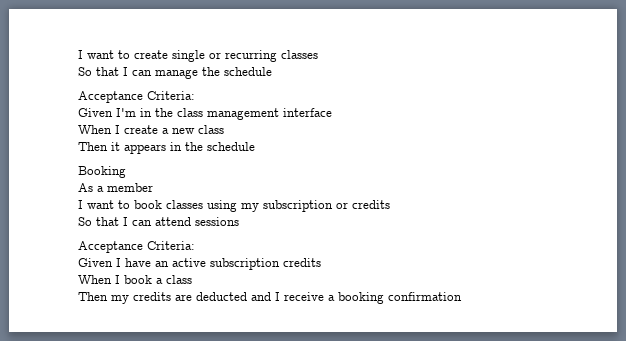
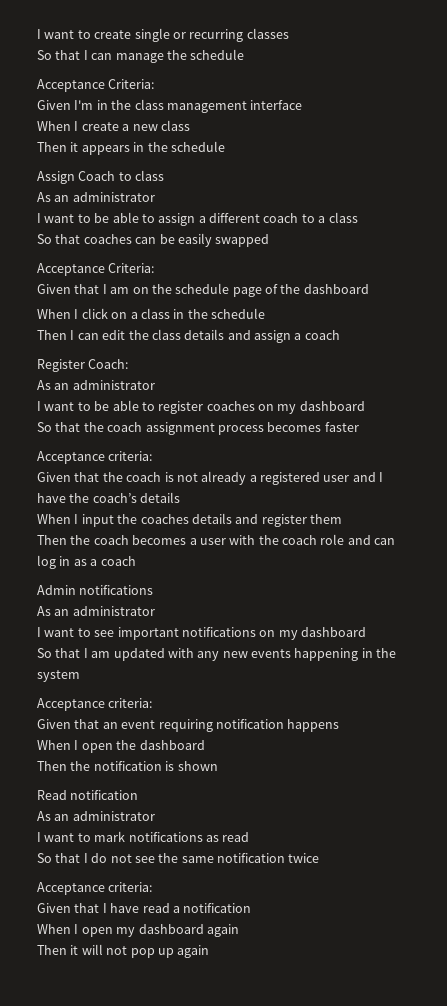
- Booking
- As a member
- I want to book classes using my subscription or credits
- So that I can attend sessions
+ Assign Coach to class
+ As an administrator
+ I want to be able to assign a different coach to a class
+ So that coaches can be easily swapped
  Acceptance Criteria:
- Given I have an active subscription credits
- When I book a class
- Then my credits are deducted and I receive a booking confirmation
+ Given that I am on the schedule page of the dashboard
+ When I click on a class in the schedule
+ Then I can edit the class details and assign a coach
+ Register Coach:
+ As an administrator
+ I want to be able to register coaches on my dashboard
+ So that the coach assignment process becomes faster
+ Acceptance criteria:
+ Given that the coach is not already a registered user and I have the coach’s details
+ When I input the coaches details and register them
+ Then the coach becomes a user with the coach role and can log in as a coach
+ Admin notifications
+ As an administrator
+ I want to see important notifications on my dashboard
+ So that I am updated with any new events happening in the system
+ Acceptance criteria:
+ Given that an event requiring notification happens
+ When I open the dashboard
+ Then the notification is shown
+ Read notification
+ As an administrator
+ I want to mark notifications as read
+ So that I do not see the same notification twice
+ Acceptance criteria:
+ Given that I have read a notification
+ When I open my dashboard again
+ Then it will not pop up again

